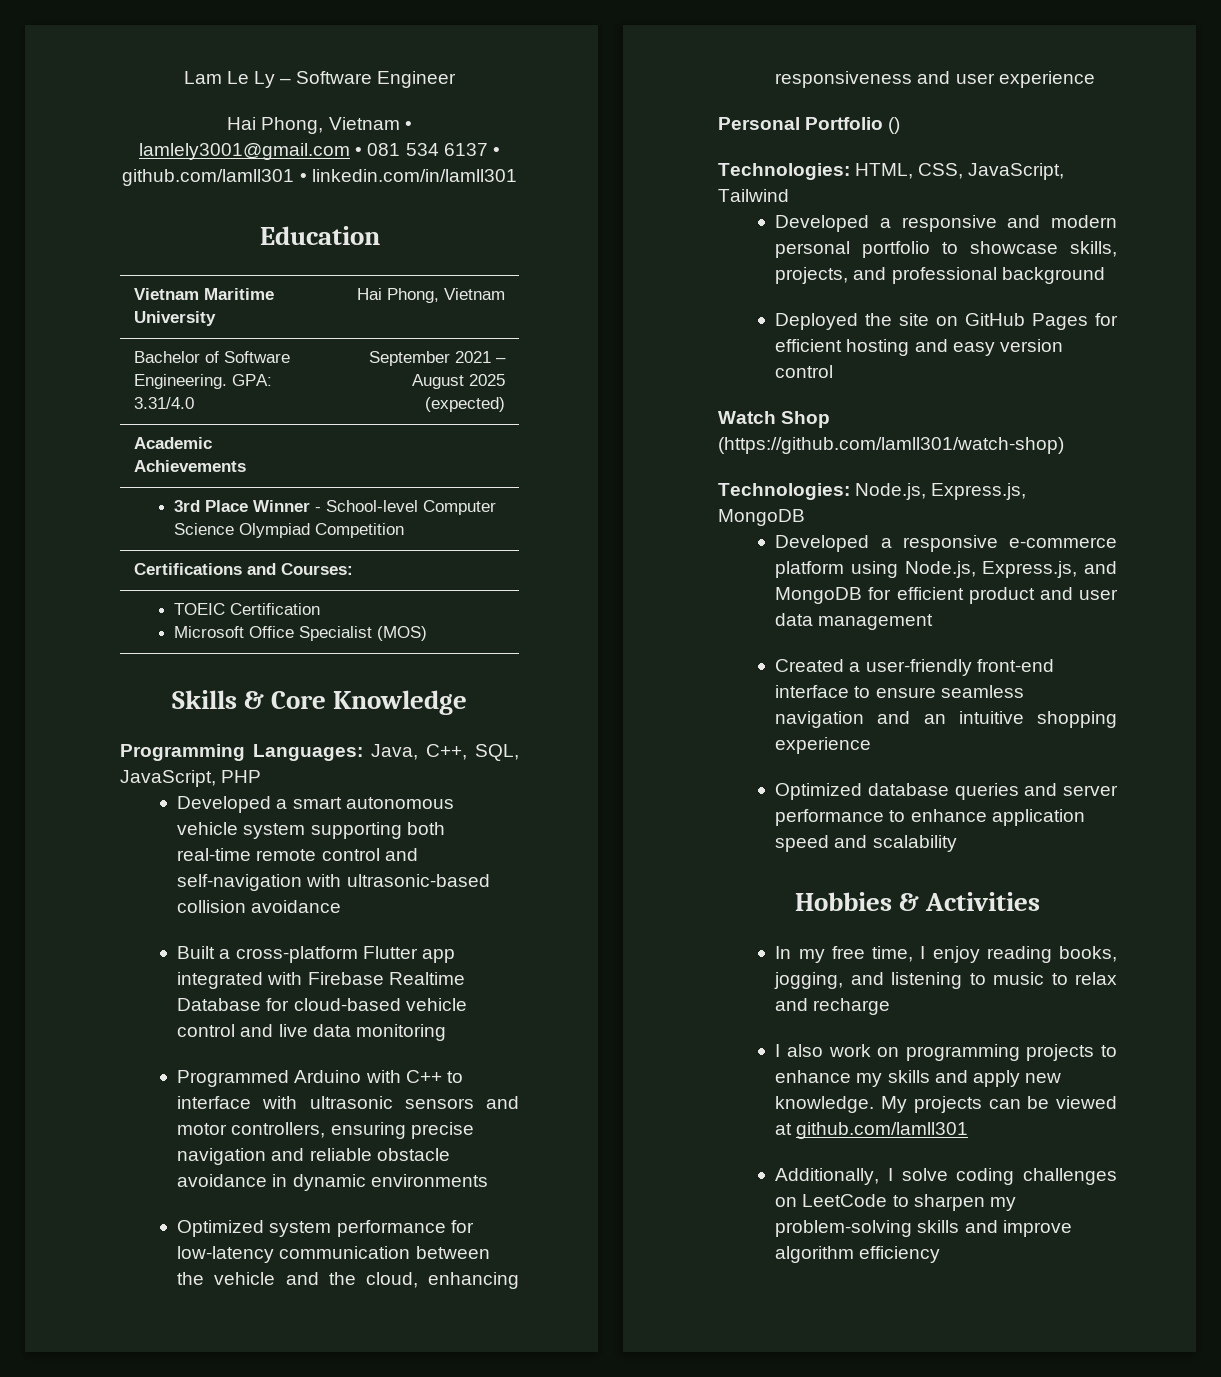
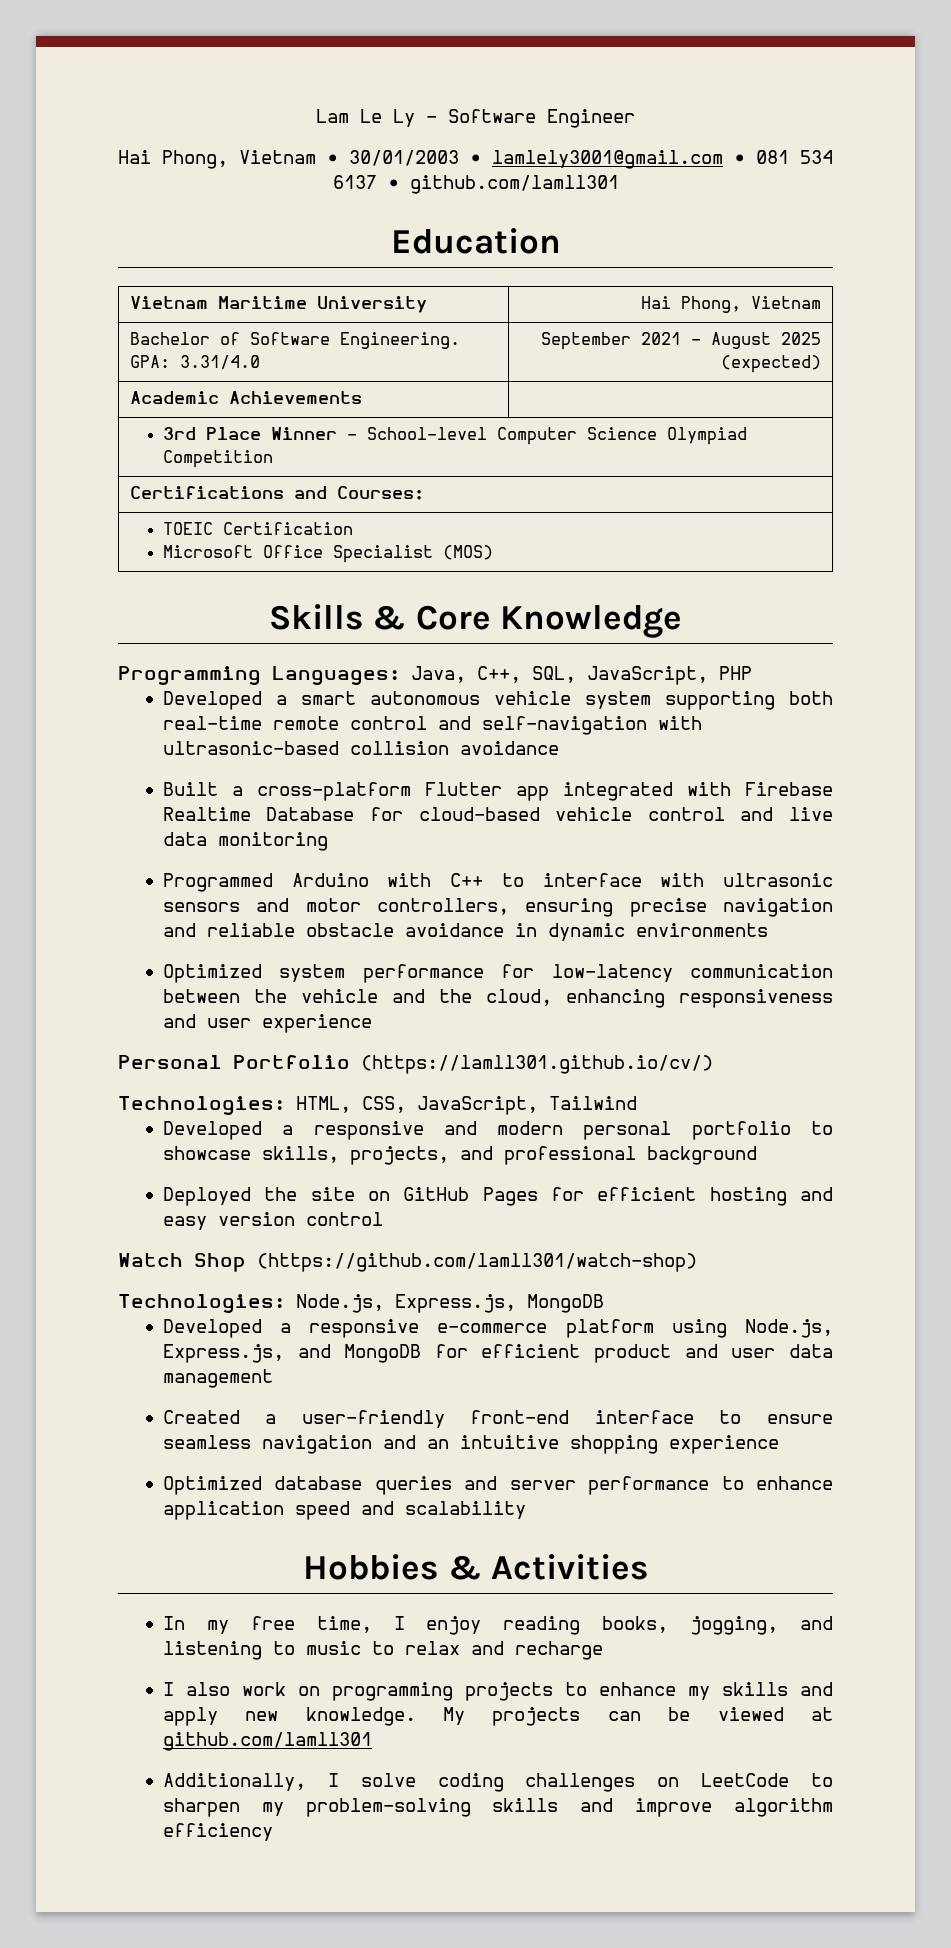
- Hai Phong, Vietnam • lamlely3001@gmail.com • 081 534 6137 • github.com/lamll301 • linkedin.com/in/lamll301
+ Hai Phong, Vietnam • 30/01/2003 • lamlely3001@gmail.com • 081 534 6137 • github.com/lamll301
- Personal Portfolio ()
+ Personal Portfolio (https://lamll301.github.io/cv/)

